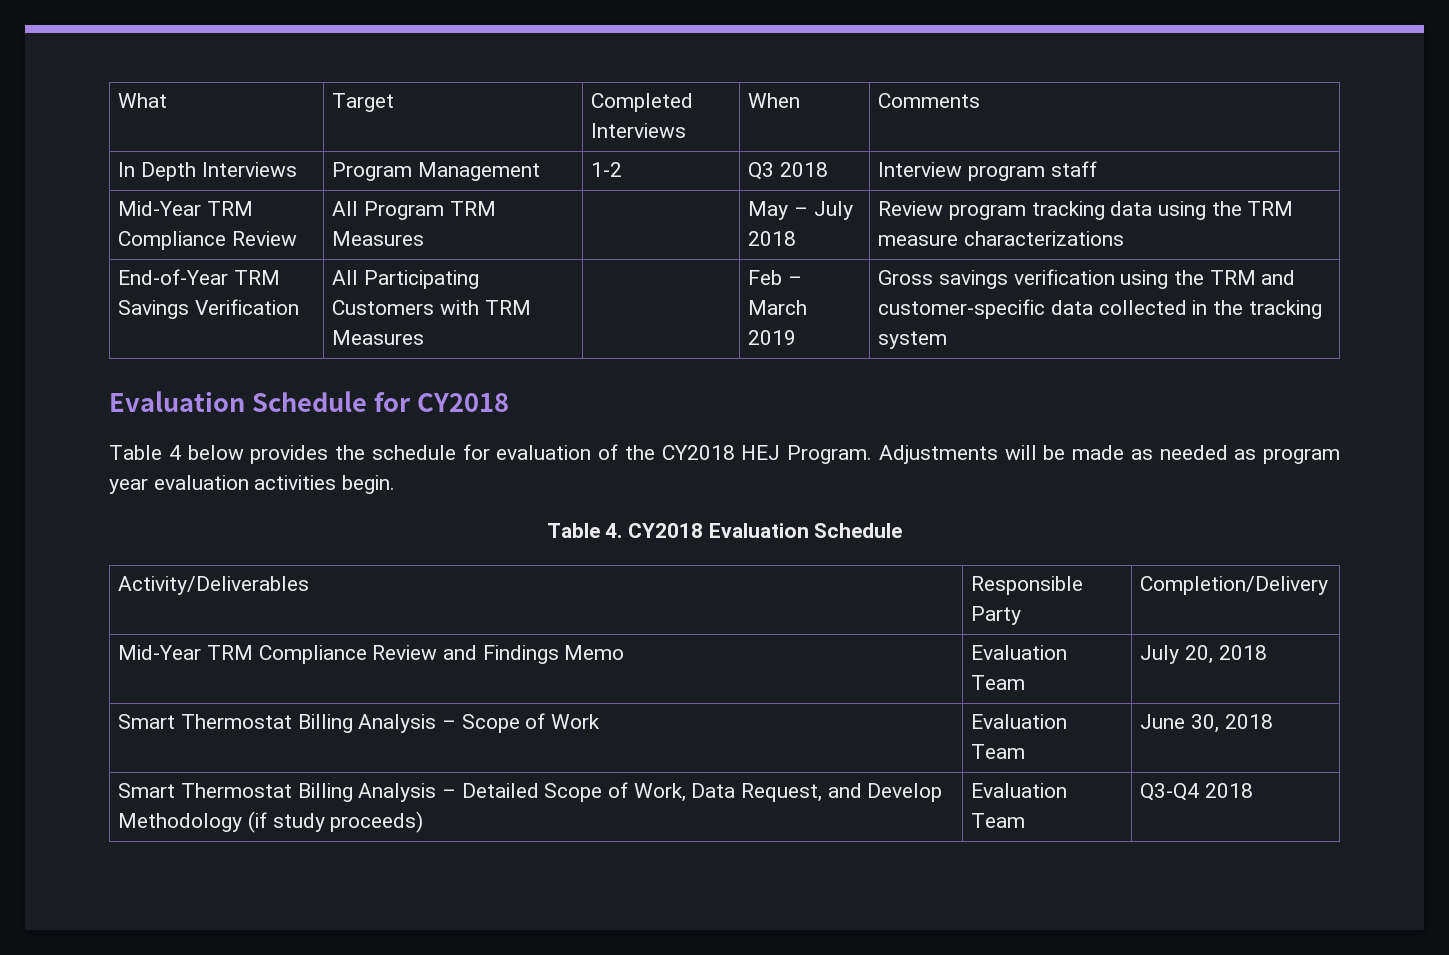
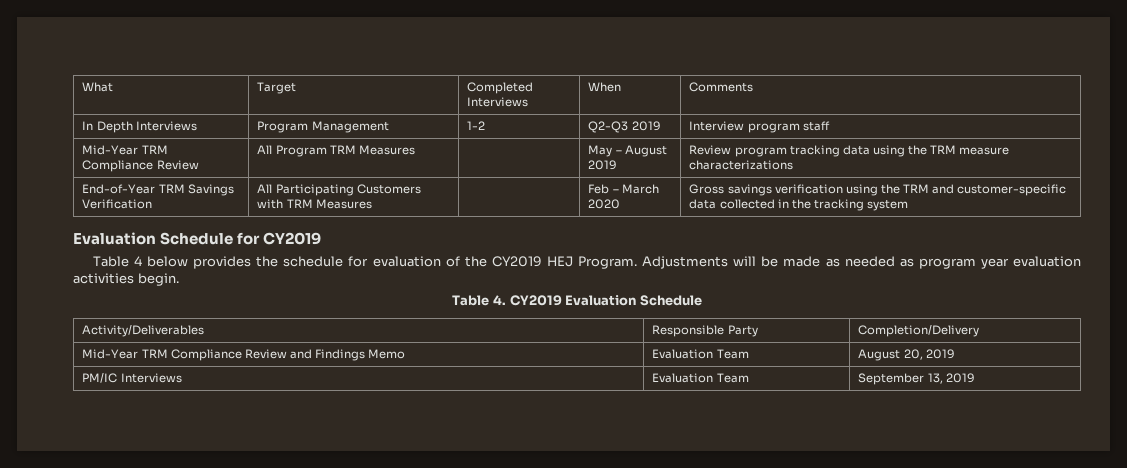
- In Depth Interviews | Program Management | 1-2 | Q3 2018 | Interview program staff
+ In Depth Interviews | Program Management | 1-2 | Q2-Q3 2019 | Interview program staff
- Mid-Year TRM Compliance Review | All Program TRM Measures | | May – July 2018 | Review program tracking data using the TRM measure characterizations
+ Mid-Year TRM Compliance Review | All Program TRM Measures | | May – August 2019 | Review program tracking data using the TRM measure characterizations
- End-of-Year TRM Savings Verification | All Participating Customers with TRM Measures | | Feb – March 2019 | Gross savings verification using the TRM and customer-specific data collected in the tracking system
+ End-of-Year TRM Savings Verification | All Participating Customers with TRM Measures | | Feb – March 2020 | Gross savings verification using the TRM and customer-specific data collected in the tracking system
- Evaluation Schedule for CY2018
+ Evaluation Schedule for CY2019
- Table 4 below provides the schedule for evaluation of the CY2018 HEJ Program.
+ Table 4 below provides the schedule for evaluation of the CY2019 HEJ Program.
- Table 4. CY2018 Evaluation Schedule
+ Table 4. CY2019 Evaluation Schedule
- Mid-Year TRM Compliance Review and Findings Memo | Evaluation Team | July 20, 2018
- Smart Thermostat Billing Analysis – Scope of Work | Evaluation Team | June 30, 2018
- Smart Thermostat Billing Analysis – Detailed Scope of Work, Data Request, and Develop Methodology (if study proceeds) | Evaluation Team | Q3-Q4 2018
+ Mid-Year TRM Compliance Review and Findings Memo | Evaluation Team | August 20, 2019
+ PM/IC Interviews | Evaluation Team | September 13, 2019

